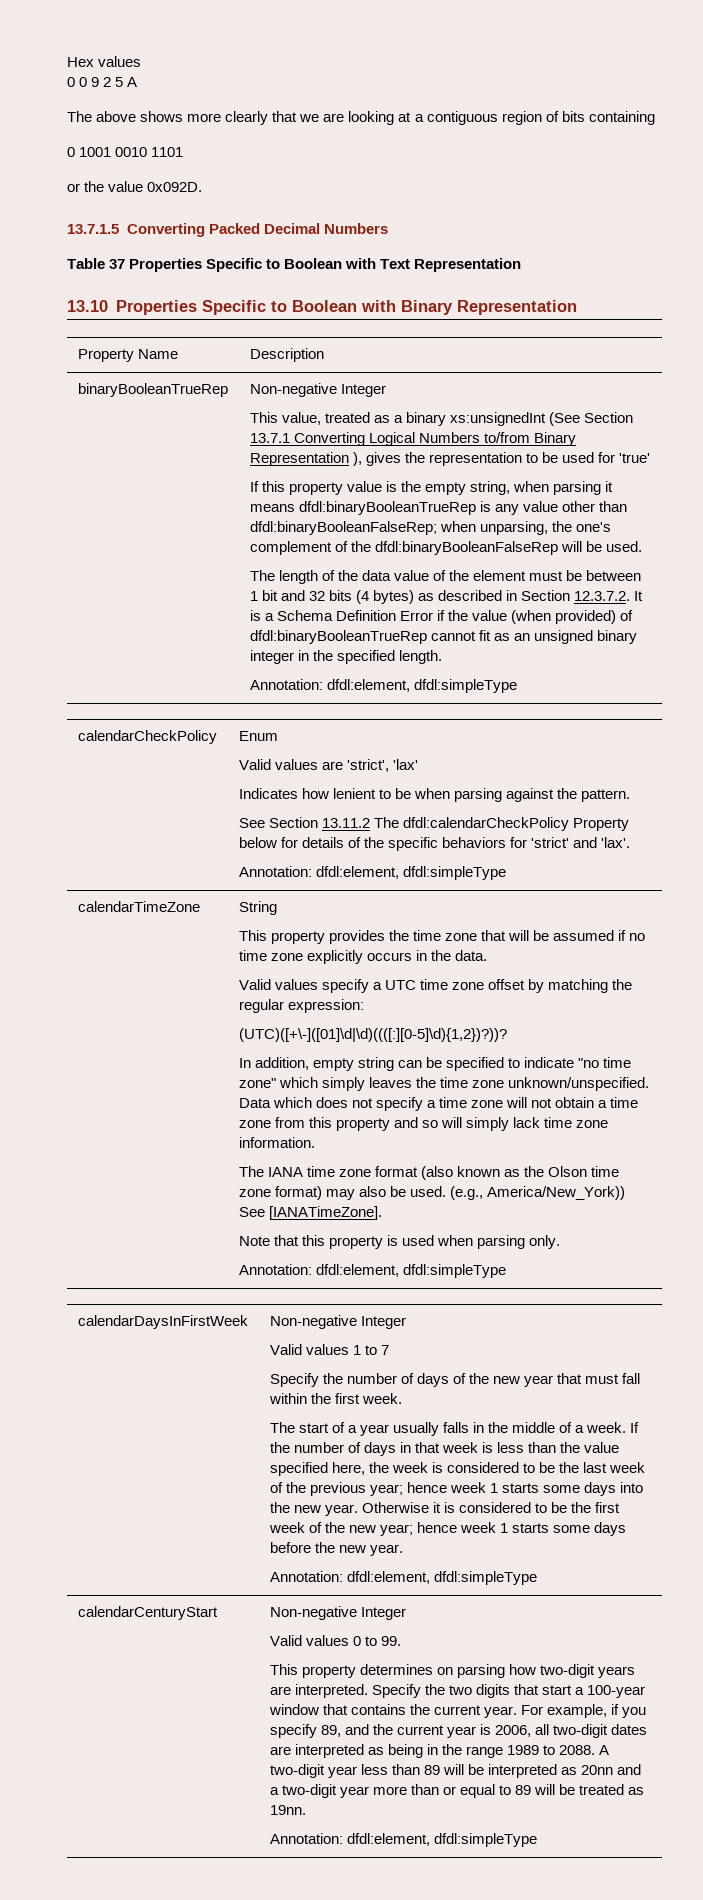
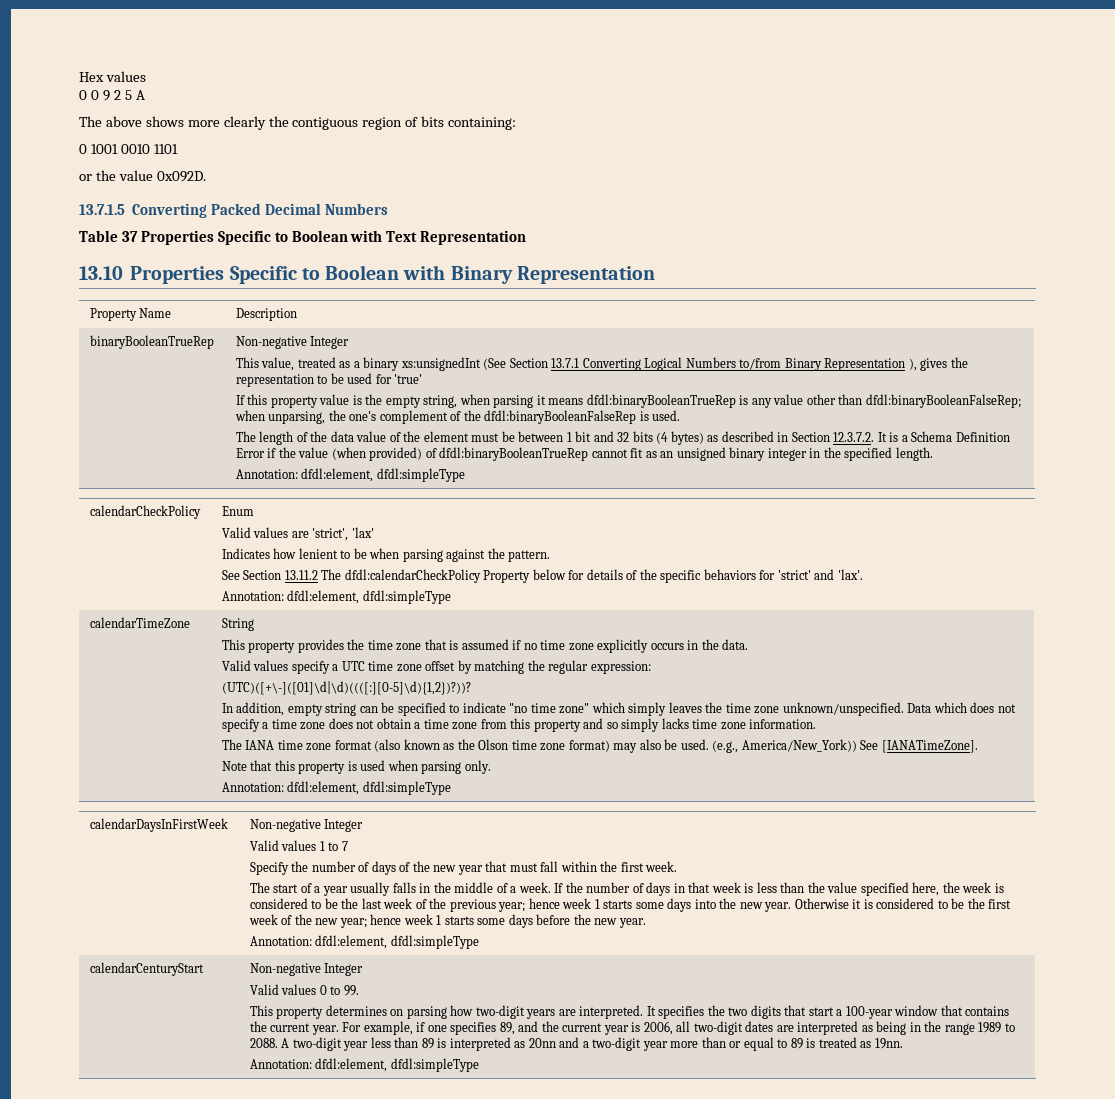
- The above shows more clearly that we are looking at a contiguous region of bits containing
+ The above shows more clearly the contiguous region of bits containing:
- If this property value is the empty string, when parsing it means dfdl:binaryBooleanTrueRep is any value other than dfdl:binaryBooleanFalseRep; when unparsing, the one's complement of the dfdl:binaryBooleanFalseRep will be used.
+ If this property value is the empty string, when parsing it means dfdl:binaryBooleanTrueRep is any value other than dfdl:binaryBooleanFalseRep; when unparsing, the one's complement of the dfdl:binaryBooleanFalseRep is used.
- This property provides the time zone that will be assumed if no time zone explicitly occurs in the data.
+ This property provides the time zone that is assumed if no time zone explicitly occurs in the data.
- Data which does not specify a time zone will not obtain a time zone from this property and so will simply lack time zone information.
+ Data which does not specify a time zone does not obtain a time zone from this property and so simply lacks time zone information.
- Specify the two digits that start a 100-year window that contains the current year.
+ It specifies the two digits that start a 100-year window that contains the current year.
- For example, if you specify 89, and the current year is 2006, all two-digit dates are interpreted as being in the range 1989 to 2088.
+ For example, if one specifies 89, and the current year is 2006, all two-digit dates are interpreted as being in the range 1989 to 2088.
- A two-digit year less than 89 will be interpreted as 20nn and a two-digit year more than or equal to 89 will be treated as 19nn.
+ A two-digit year less than 89 is interpreted as 20nn and a two-digit year more than or equal to 89 is treated as 19nn.

